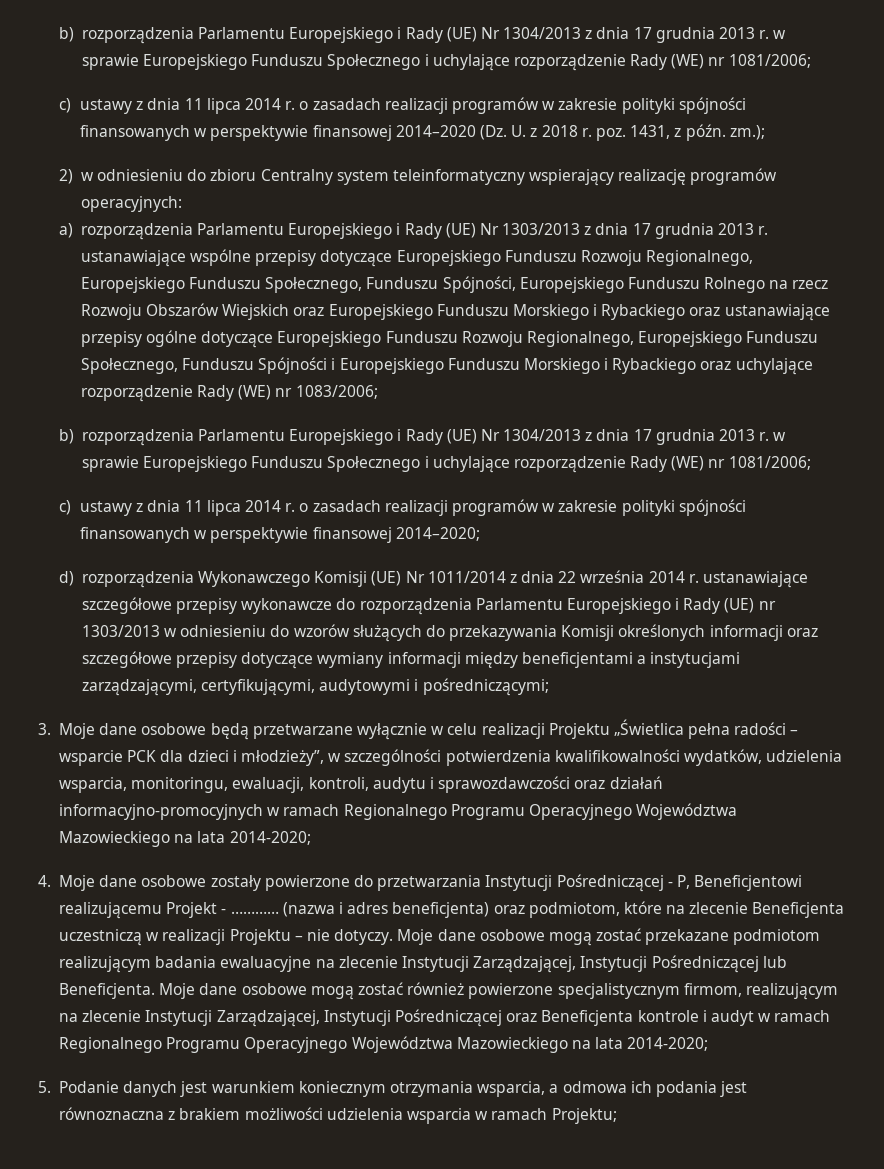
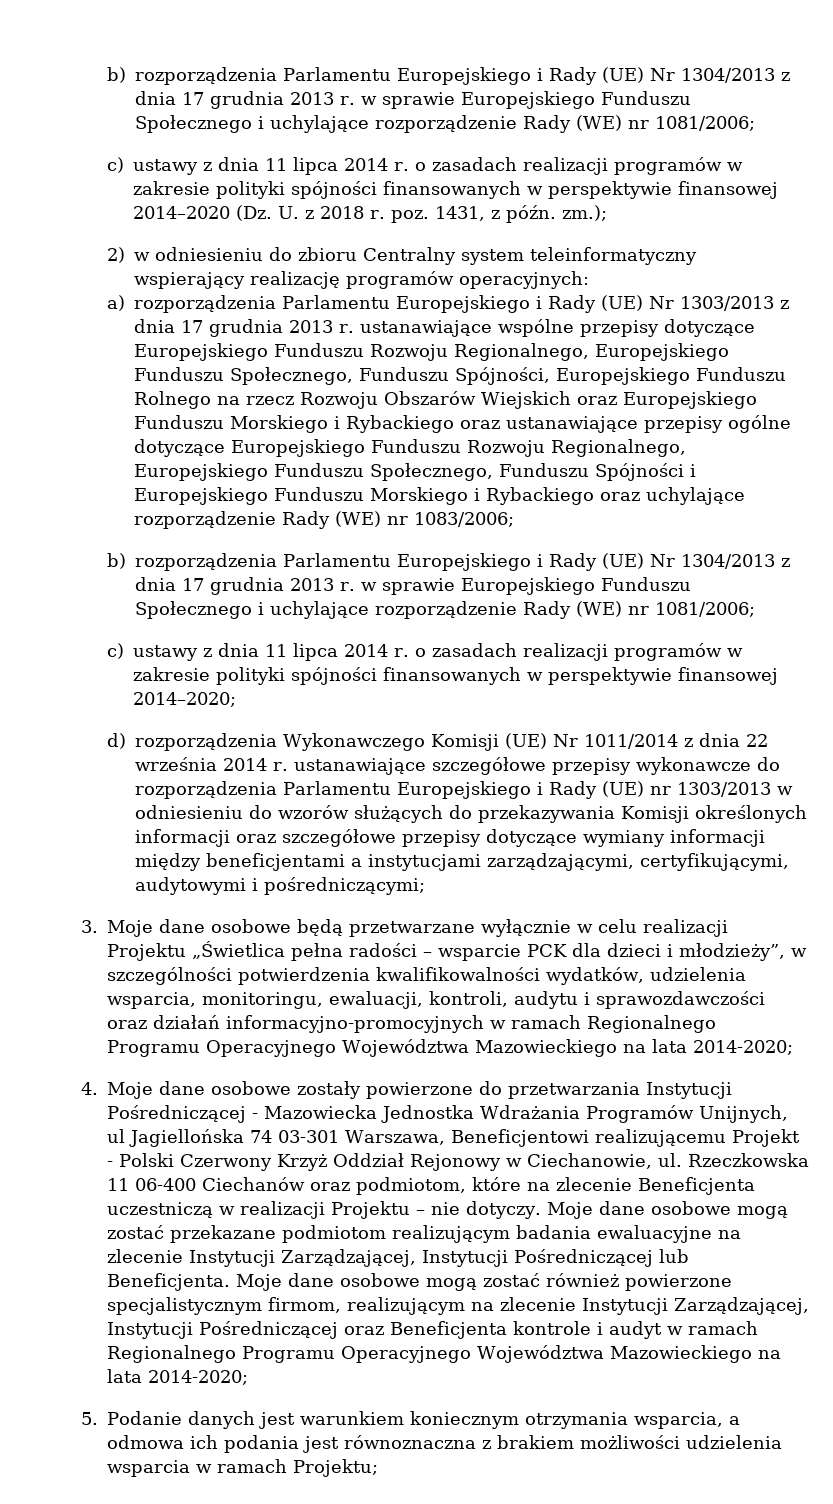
- 4. Moje dane osobowe zostały powierzone do przetwarzania Instytucji Pośredniczącej - P, Beneficjentowi realizującemu Projekt - ………… (nazwa i adres beneficjenta) oraz podmiotom, które na zlecenie Beneficjenta uczestniczą w realizacji Projektu – nie dotyczy.
+ 4. Moje dane osobowe zostały powierzone do przetwarzania Instytucji Pośredniczącej - Mazowiecka Jednostka Wdrażania Programów Unijnych, ul Jagiellońska 74 03-301 Warszawa, Beneficjentowi realizującemu Projekt - Polski Czerwony Krzyż Oddział Rejonowy w Ciechanowie, ul. Rzeczkowska 11 06-400 Ciechanów oraz podmiotom, które na zlecenie Beneficjenta uczestniczą w realizacji Projektu – nie dotyczy.

